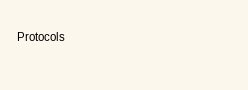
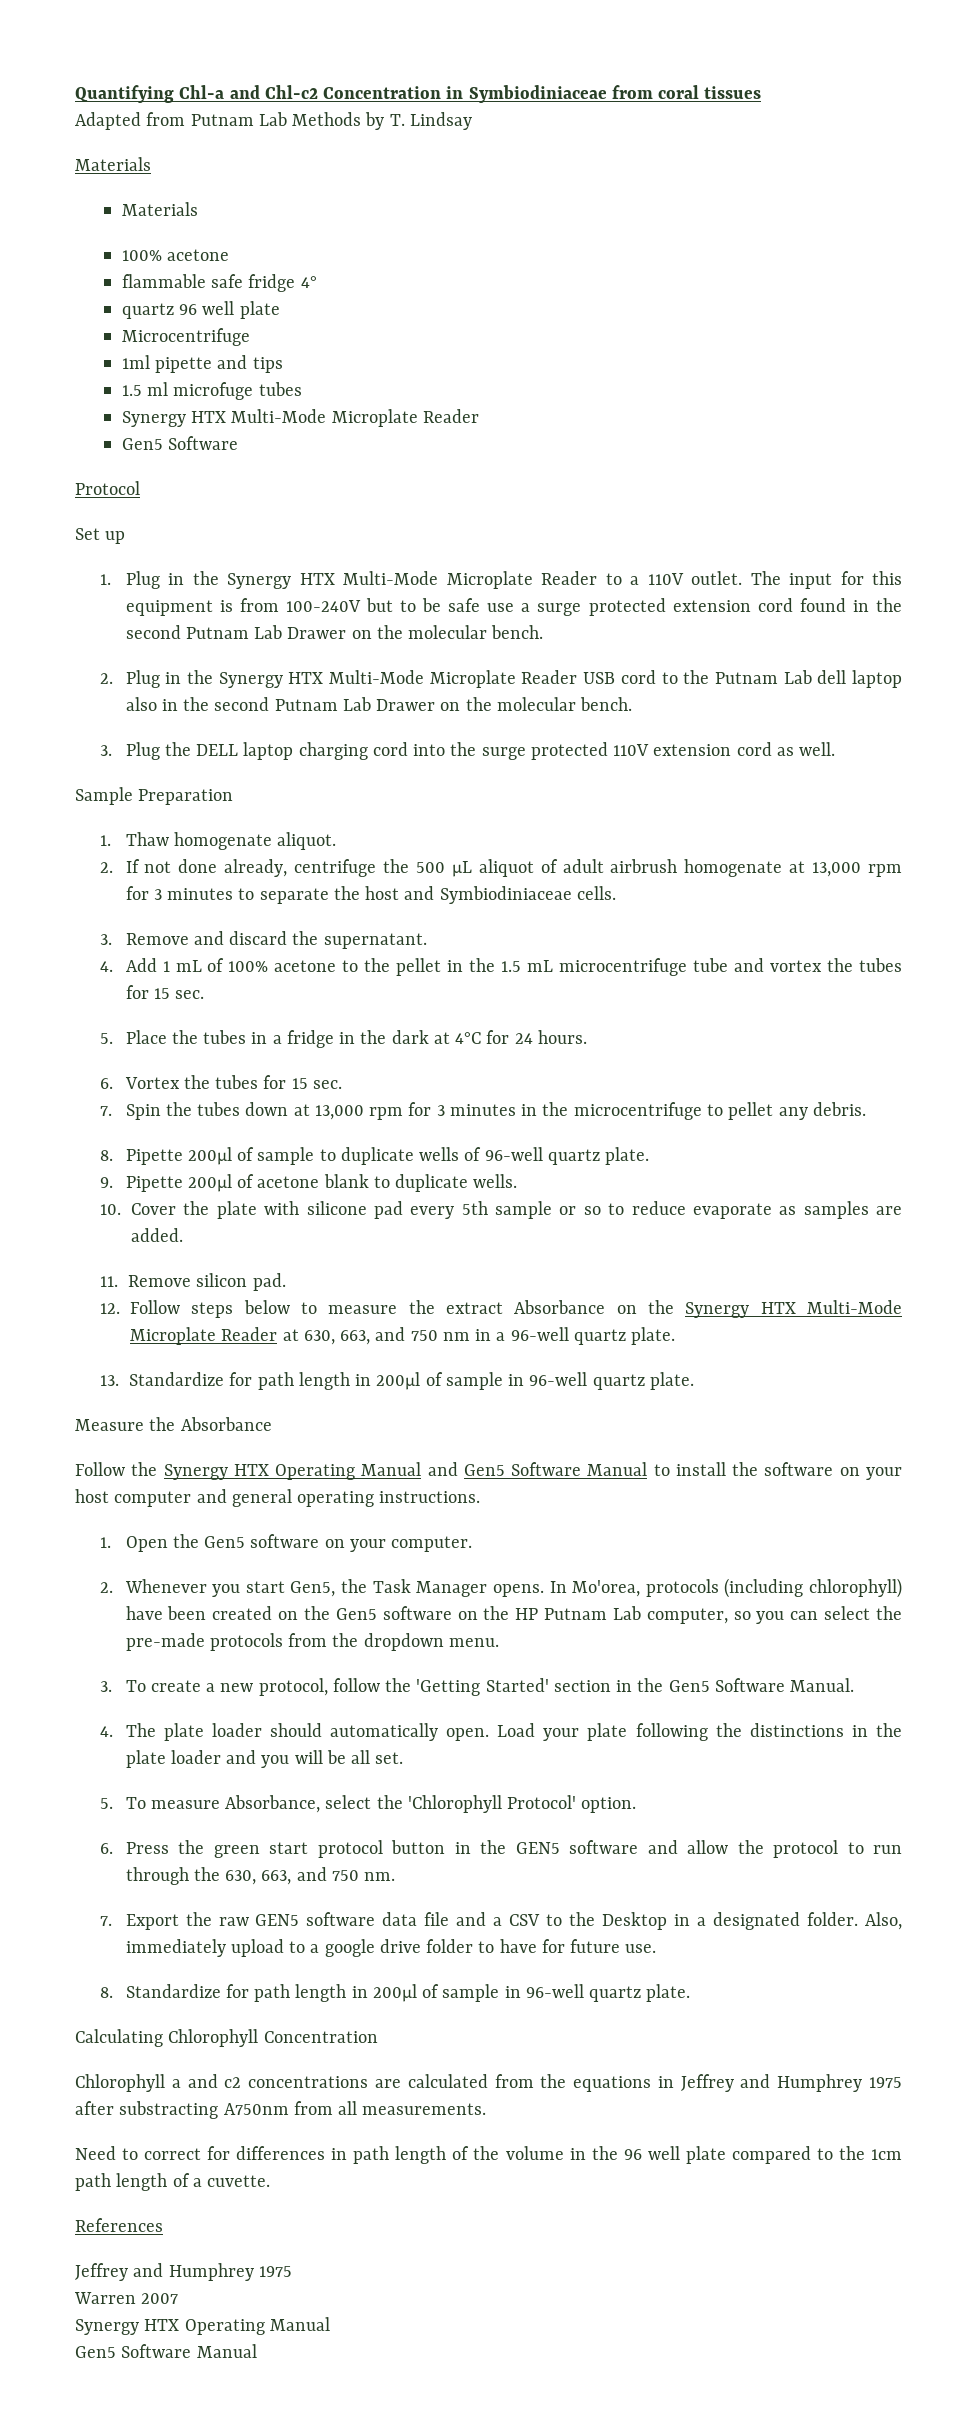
- Protocols
+ Quantifying Chl-a and Chl-c2 Concentration in Symbiodiniaceae from coral tissues
+ Adapted from Putnam Lab Methods by T. Lindsay
+ Materials
+ Materials
+ 100% acetone
+ flammable safe fridge 4°
+ quartz 96 well plate
+ Microcentrifuge
+ 1ml pipette and tips
+ 1.5 ml microfuge tubes
+ Synergy HTX Multi-Mode Microplate Reader
+ Gen5 Software
+ Protocol
+ Set up
+ 1. Plug in the Synergy HTX Multi-Mode Microplate Reader to a 110V outlet. The input for this equipment is from 100-240V but to be safe use a surge protected extension cord found in the second Putnam Lab Drawer on the molecular bench.
+ 2. Plug in the Synergy HTX Multi-Mode Microplate Reader USB cord to the Putnam Lab dell laptop also in the second Putnam Lab Drawer on the molecular bench.
+ 3. Plug the DELL laptop charging cord into the surge protected 110V extension cord as well.
+ Sample Preparation
+ 1. Thaw homogenate aliquot.
+ 2. If not done already, centrifuge the 500 μL aliquot of adult airbrush homogenate at 13,000 rpm for 3 minutes to separate the host and Symbiodiniaceae cells.
+ 3. Remove and discard the supernatant.
+ 4. Add 1 mL of 100% acetone to the pellet in the 1.5 mL microcentrifuge tube and vortex the tubes for 15 sec.
+ 5. Place the tubes in a fridge in the dark at 4°C for 24 hours.
+ 6. Vortex the tubes for 15 sec.
+ 7. Spin the tubes down at 13,000 rpm for 3 minutes in the microcentrifuge to pellet any debris.
+ 8. Pipette 200µl of sample to duplicate wells of 96-well quartz plate.
+ 9. Pipette 200µl of acetone blank to duplicate wells.
+ 10. Cover the plate with silicone pad every 5th sample or so to reduce evaporate as samples are added.
+ 11. Remove silicon pad.
+ 12. Follow steps below to measure the extract Absorbance on the Synergy HTX Multi-Mode Microplate Reader at 630, 663, and 750 nm in a 96-well quartz plate.
+ 13. Standardize for path length in 200µl of sample in 96-well quartz plate.
+ Measure the Absorbance
+ Follow the Synergy HTX Operating Manual and Gen5 Software Manual to install the software on your host computer and general operating instructions.
+ 1. Open the Gen5 software on your computer.
+ 2. Whenever you start Gen5, the Task Manager opens. In Mo'orea, protocols (including chlorophyll) have been created on the Gen5 software on the HP Putnam Lab computer, so you can select the pre-made protocols from the dropdown menu.
+ 3. To create a new protocol, follow the 'Getting Started' section in the Gen5 Software Manual.
+ 4. The plate loader should automatically open. Load your plate following the distinctions in the plate loader and you will be all set.
+ 5. To measure Absorbance, select the 'Chlorophyll Protocol' option.
+ 6. Press the green start protocol button in the GEN5 software and allow the protocol to run through the 630, 663, and 750 nm.
+ 7. Export the raw GEN5 software data file and a CSV to the Desktop in a designated folder. Also, immediately upload to a google drive folder to have for future use.
+ 8. Standardize for path length in 200µl of sample in 96-well quartz plate.
+ Calculating Chlorophyll Concentration
+ Chlorophyll a and c2 concentrations are calculated from the equations in Jeffrey and Humphrey 1975 after substracting A750nm from all measurements.
+ Need to correct for differences in path length of the volume in the 96 well plate compared to the 1cm path length of a cuvette.
+ References
+ Jeffrey and Humphrey 1975
+ Warren 2007
+ Synergy HTX Operating Manual
+ Gen5 Software Manual

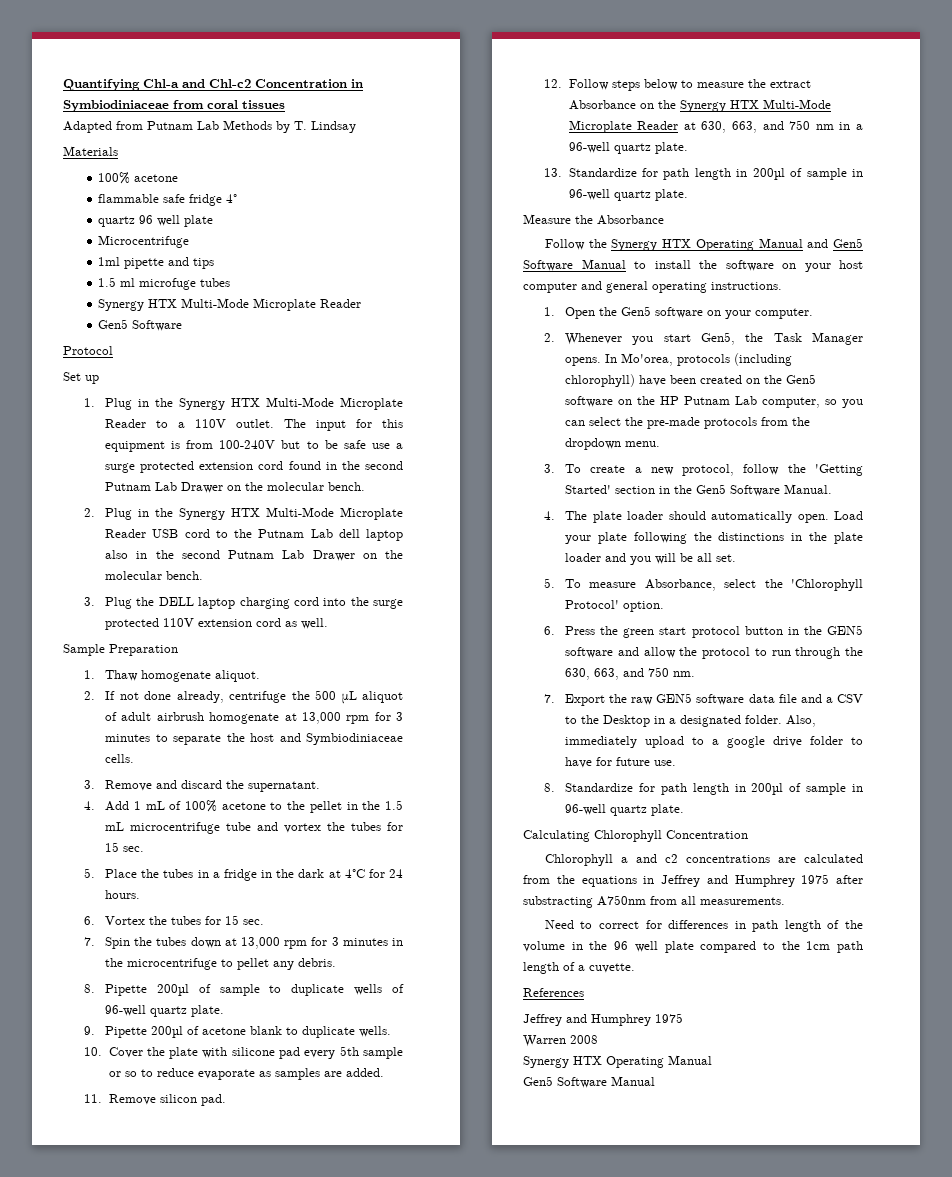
  Adapted from Putnam Lab Methods by T. Lindsay
- Materials
- Warren 2007
+ Warren 2008

